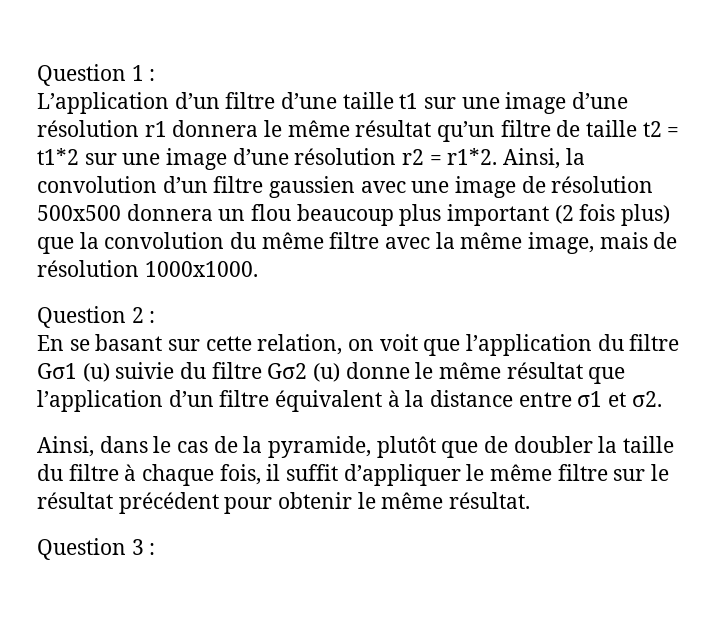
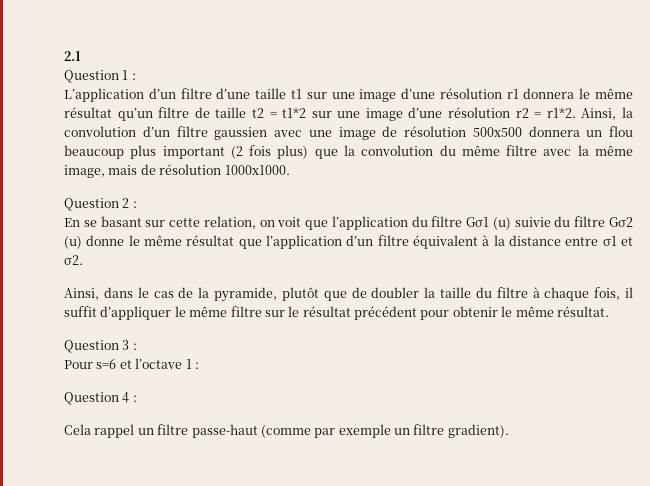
+ 2.1
+ Pour s=6 et l’octave 1 :
+ Question 4 :
+ Cela rappel un filtre passe-haut (comme par exemple un filtre gradient).

